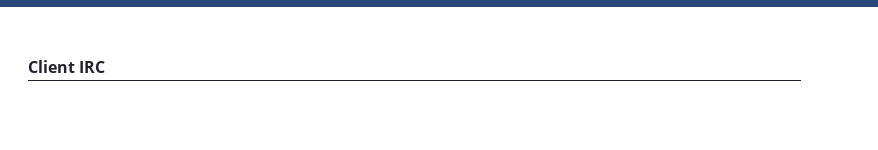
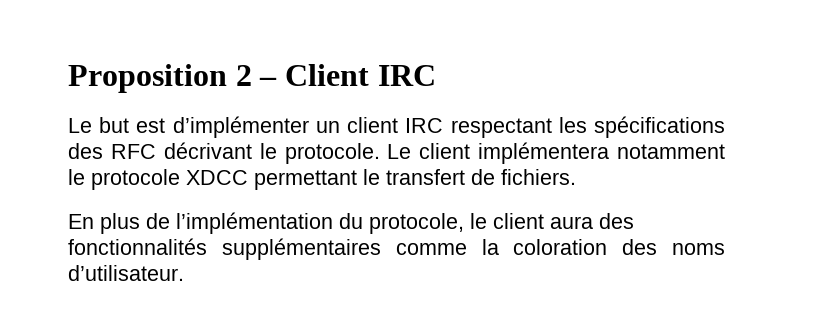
- Client IRC
+ Proposition 2 – Client IRC
+ Le but est d’implémenter un client IRC respectant les spécifications des RFC décrivant le protocole. Le client implémentera notamment le protocole XDCC permettant le transfert de fichiers.
+ En plus de l’implémentation du protocole, le client aura des fonctionnalités supplémentaires comme la coloration des noms d’utilisateur.

